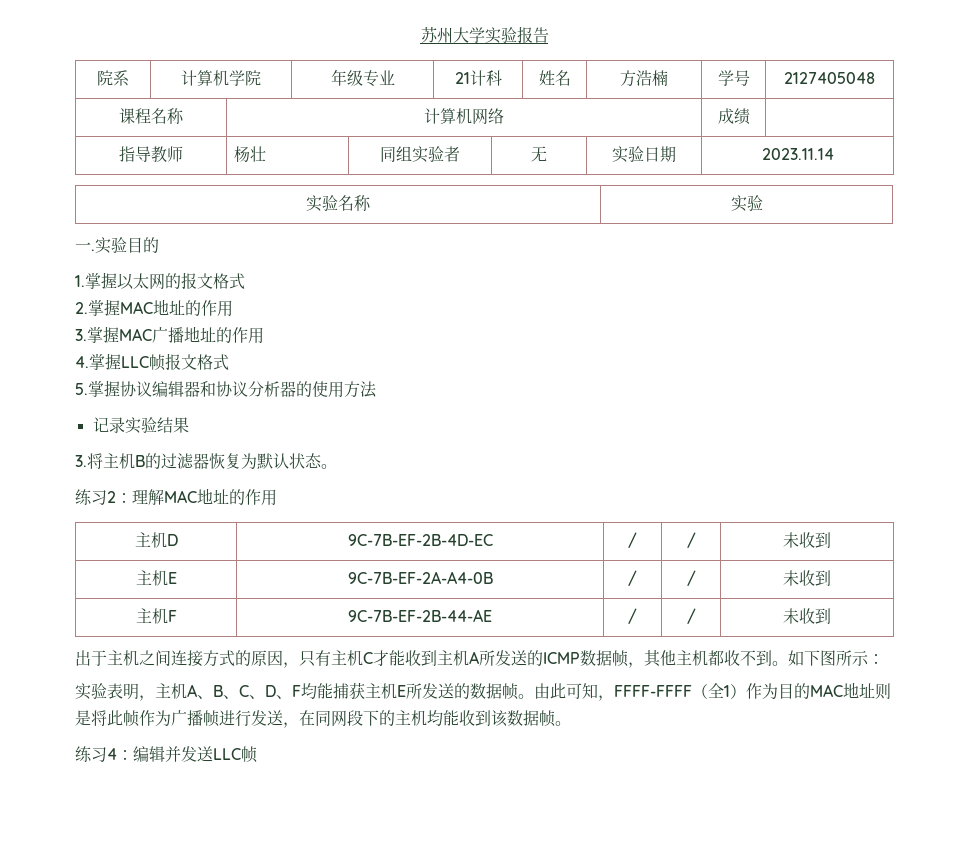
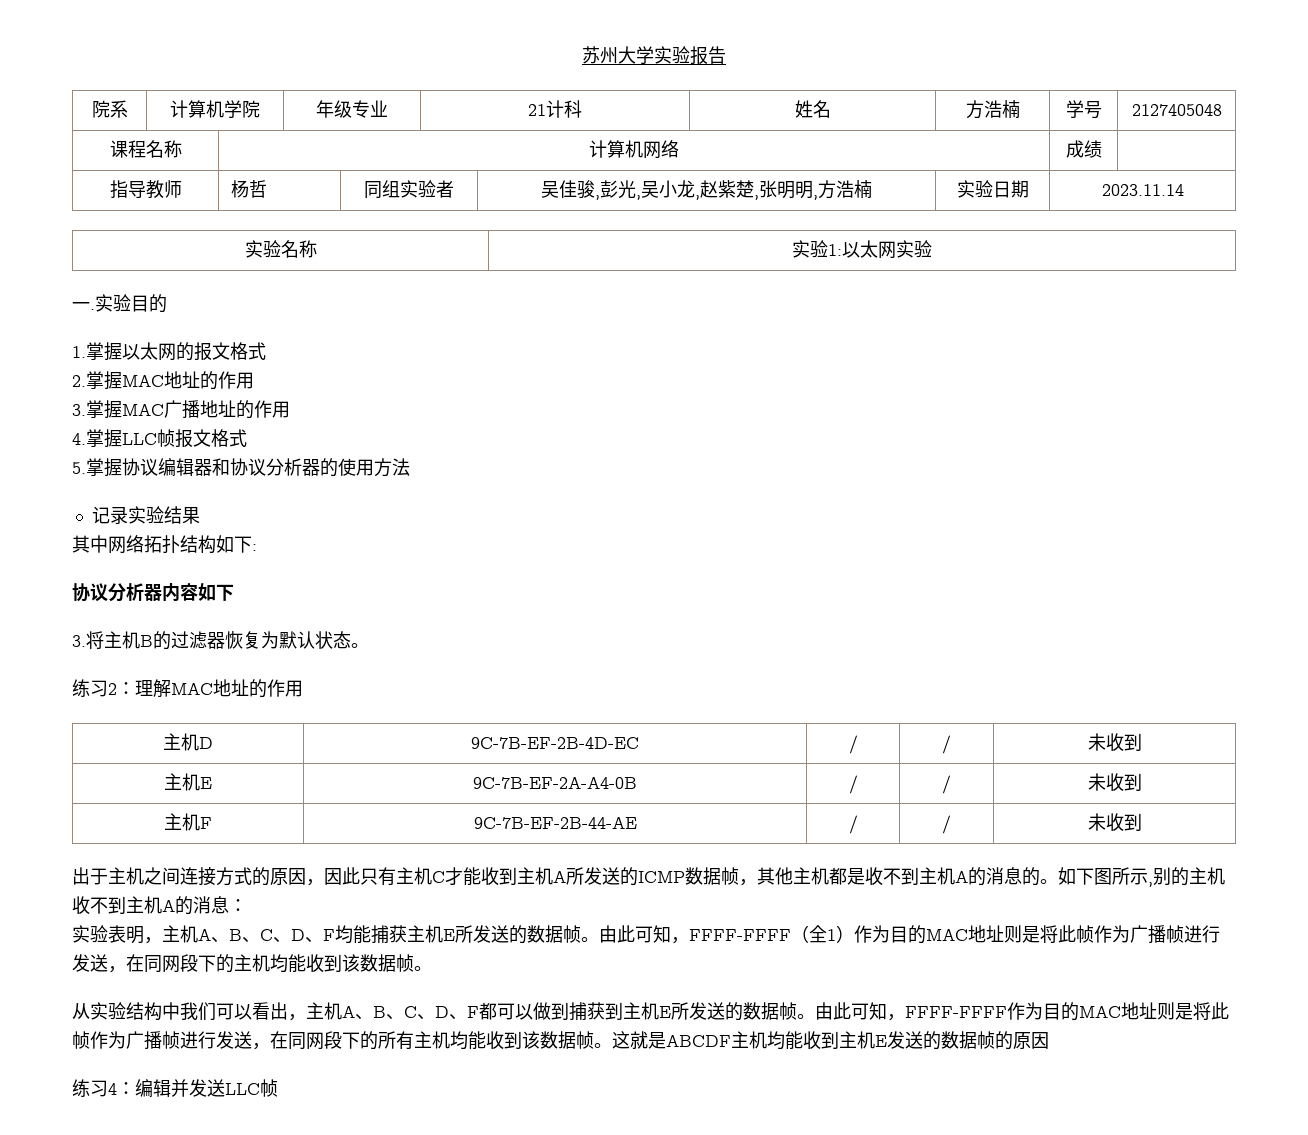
- 指导教师 | 杨壮 | 同组实验者 | 无 | 实验日期 | 2023.11.14
+ 指导教师 | 杨哲 | 同组实验者 | 吴佳骏,彭光,吴小龙,赵紫楚,张明明,方浩楠 | 实验日期 | 2023.11.14
- 实验名称 | 实验
+ 实验名称 | 实验1:以太网实验
+ 其中网络拓扑结构如下:
+ 协议分析器内容如下
- 出于主机之间连接方式的原因，只有主机C才能收到主机A所发送的ICMP数据帧，其他主机都收不到。如下图所示：
+ 出于主机之间连接方式的原因，因此只有主机C才能收到主机A所发送的ICMP数据帧，其他主机都是收不到主机A的消息的。如下图所示,别的主机收不到主机A的消息：
+ 从实验结构中我们可以看出，主机A、B、C、D、F都可以做到捕获到主机E所发送的数据帧。由此可知，FFFF-FFFF作为目的MAC地址则是将此帧作为广播帧进行发送，在同网段下的所有主机均能收到该数据帧。这就是ABCDF主机均能收到主机E发送的数据帧的原因

